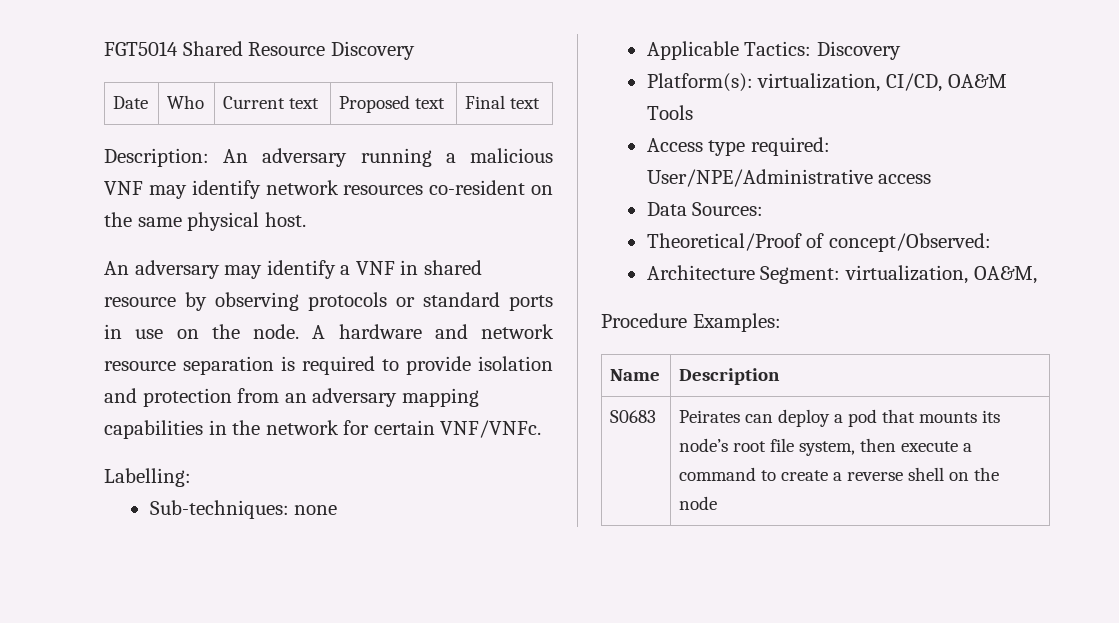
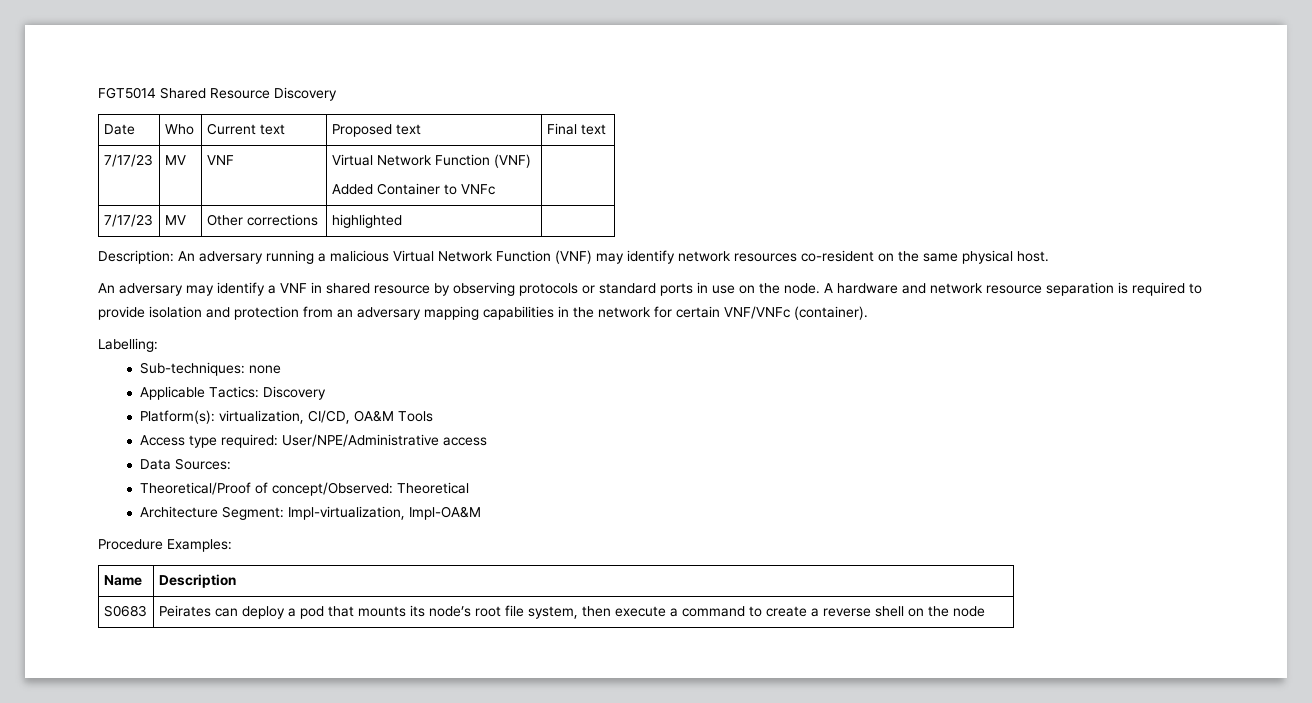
+ 7/17/23 | MV | VNF | Virtual Network Function (VNF)
+ Added Container to VNFc |
+ 7/17/23 | MV | Other corrections | highlighted |
- Description: An adversary running a malicious VNF may identify network resources co-resident on the same physical host.
+ Description: An adversary running a malicious Virtual Network Function (VNF) may identify network resources co-resident on the same physical host.
- A hardware and network resource separation is required to provide isolation and protection from an adversary mapping capabilities in the network for certain VNF/VNFc.
+ A hardware and network resource separation is required to provide isolation and protection from an adversary mapping capabilities in the network for certain VNF/VNFc (container).
- Theoretical/Proof of concept/Observed:
+ Theoretical/Proof of concept/Observed: Theoretical
- Architecture Segment: virtualization, OA&M,
+ Architecture Segment: Impl-virtualization, Impl-OA&M

